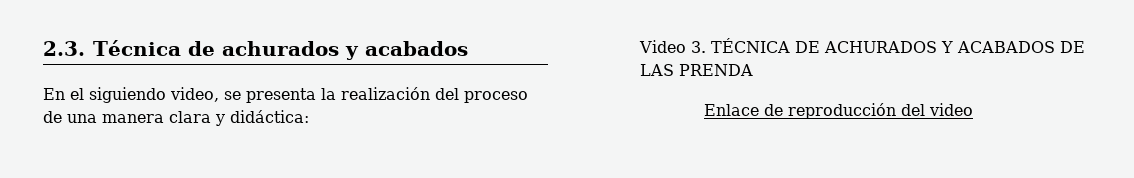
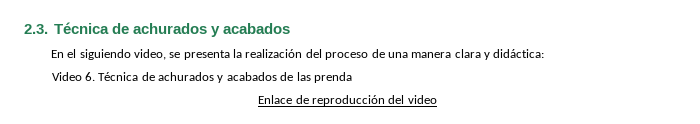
- Video 3. TÉCNICA DE ACHURADOS Y ACABADOS DE LAS PRENDA
+ Video 6. Técnica de achurados y acabados de las prenda

